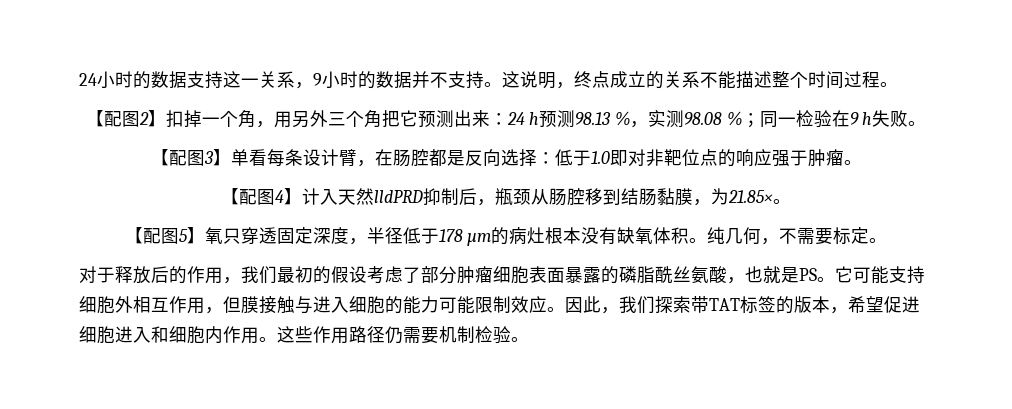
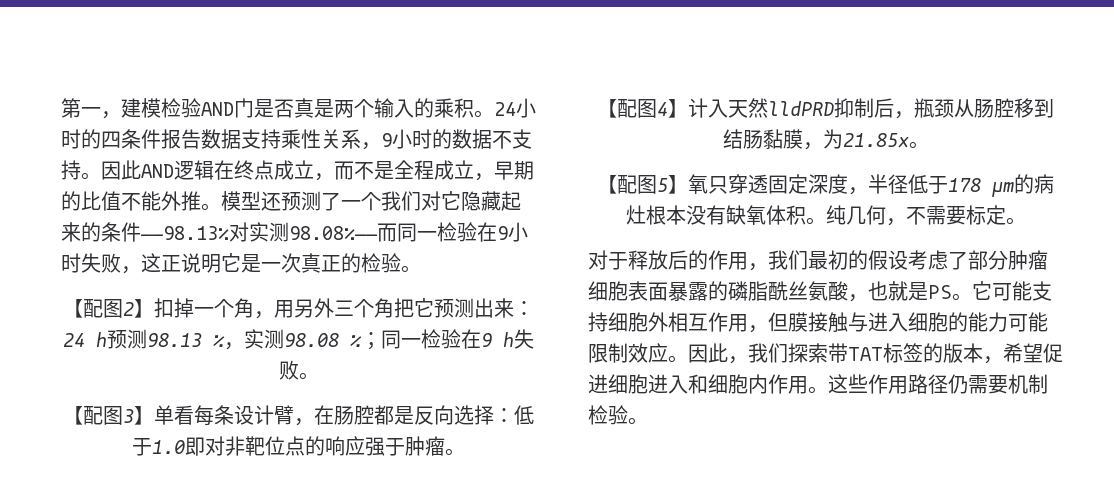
- 24小时的数据支持这一关系，9小时的数据并不支持。
+ 第一，建模检验AND门是否真是两个输入的乘积。24小时的四条件报告数据支持乘性关系，9小时的数据不支持。
- 这说明，终点成立的关系不能描述整个时间过程。
+ 因此AND逻辑在终点成立，而不是全程成立，早期的比值不能外推。模型还预测了一个我们对它隐藏起来的条件——98.13%对实测98.08%——而同一检验在9小时失败，这正说明它是一次真正的检验。

